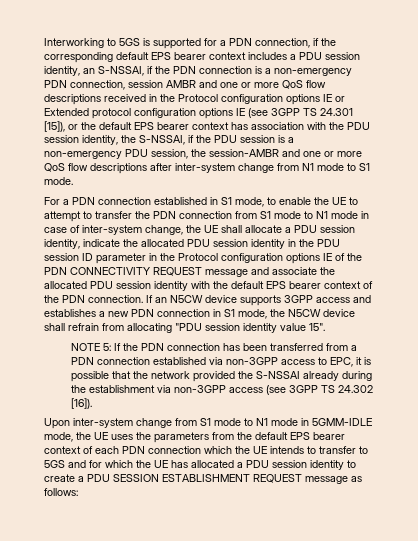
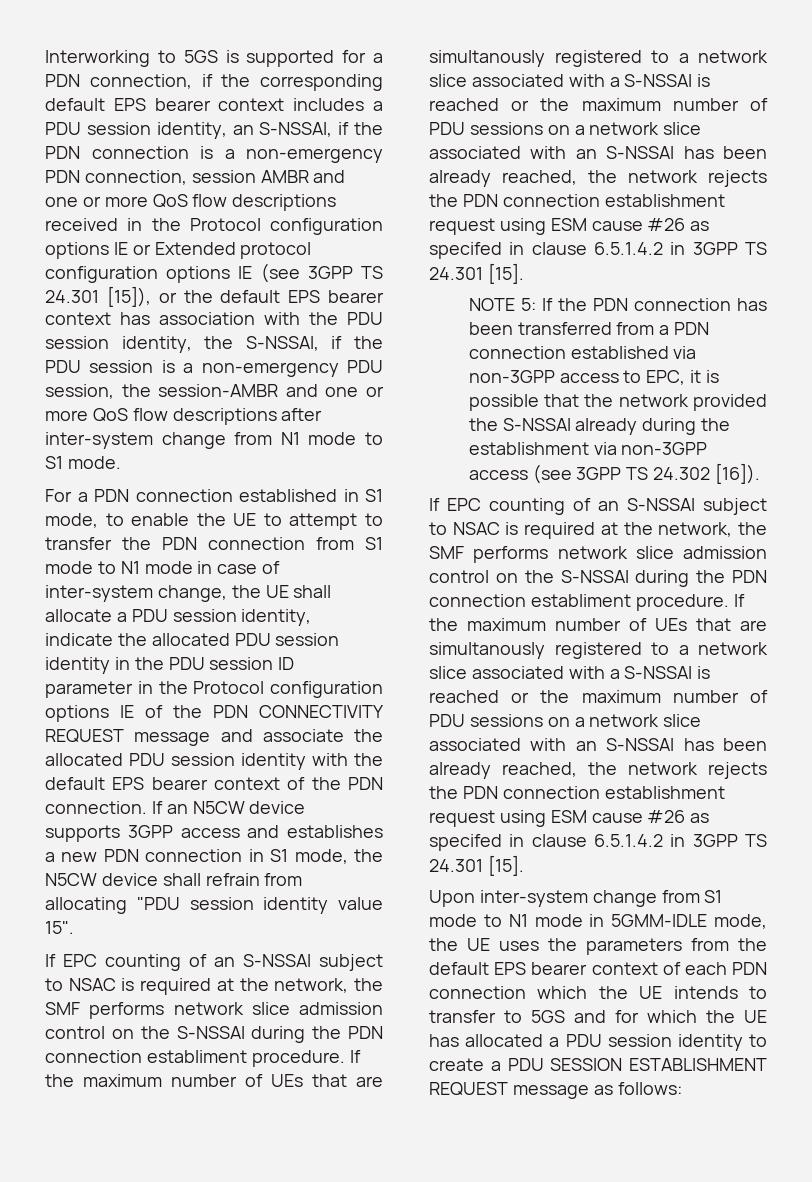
  If an N5CW device supports 3GPP access and establishes a new PDN connection in S1 mode, the N5CW device shall refrain from allocating "PDU session identity value 15".
+ If EPC counting of an S-NSSAI subject to NSAC is required at the network, the SMF performs network slice admission control on the S-NSSAI during the PDN connection establiment procedure. If the maximum number of UEs that are simultanously registered to a network slice associated with a S-NSSAI is reached or the maximum number of PDU sessions on a network slice associated with an S-NSSAI has been already reached, the network rejects the PDN connection establishment request using ESM cause #26 as specifed in clause 6.5.1.4.2 in 3GPP TS 24.301 [15].
  NOTE 5: If the PDN connection has been transferred from a PDN connection established via non-3GPP access to EPC, it is possible that the network provided the S-NSSAI already during the establishment via non-3GPP access (see 3GPP TS 24.302 [16]).
+ If EPC counting of an S-NSSAI subject to NSAC is required at the network, the SMF performs network slice admission control on the S-NSSAI during the PDN connection establiment procedure. If the maximum number of UEs that are simultanously registered to a network slice associated with a S-NSSAI is reached or the maximum number of PDU sessions on a network slice associated with an S-NSSAI has been already reached, the network rejects the PDN connection establishment request using ESM cause #26 as specifed in clause 6.5.1.4.2 in 3GPP TS 24.301 [15].

